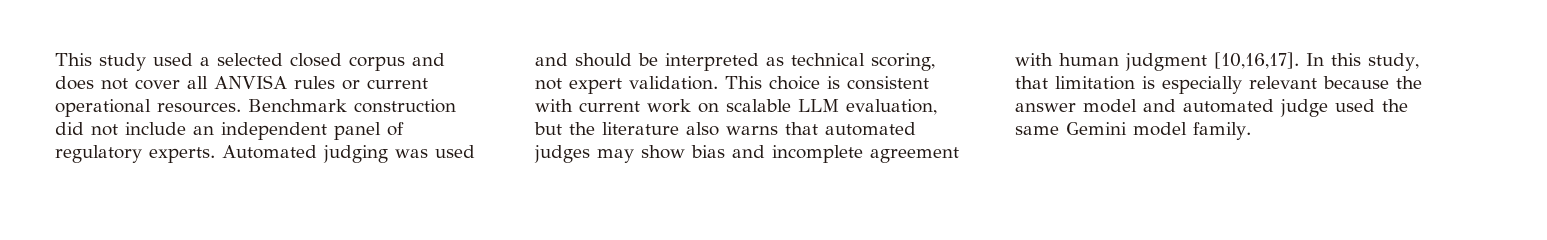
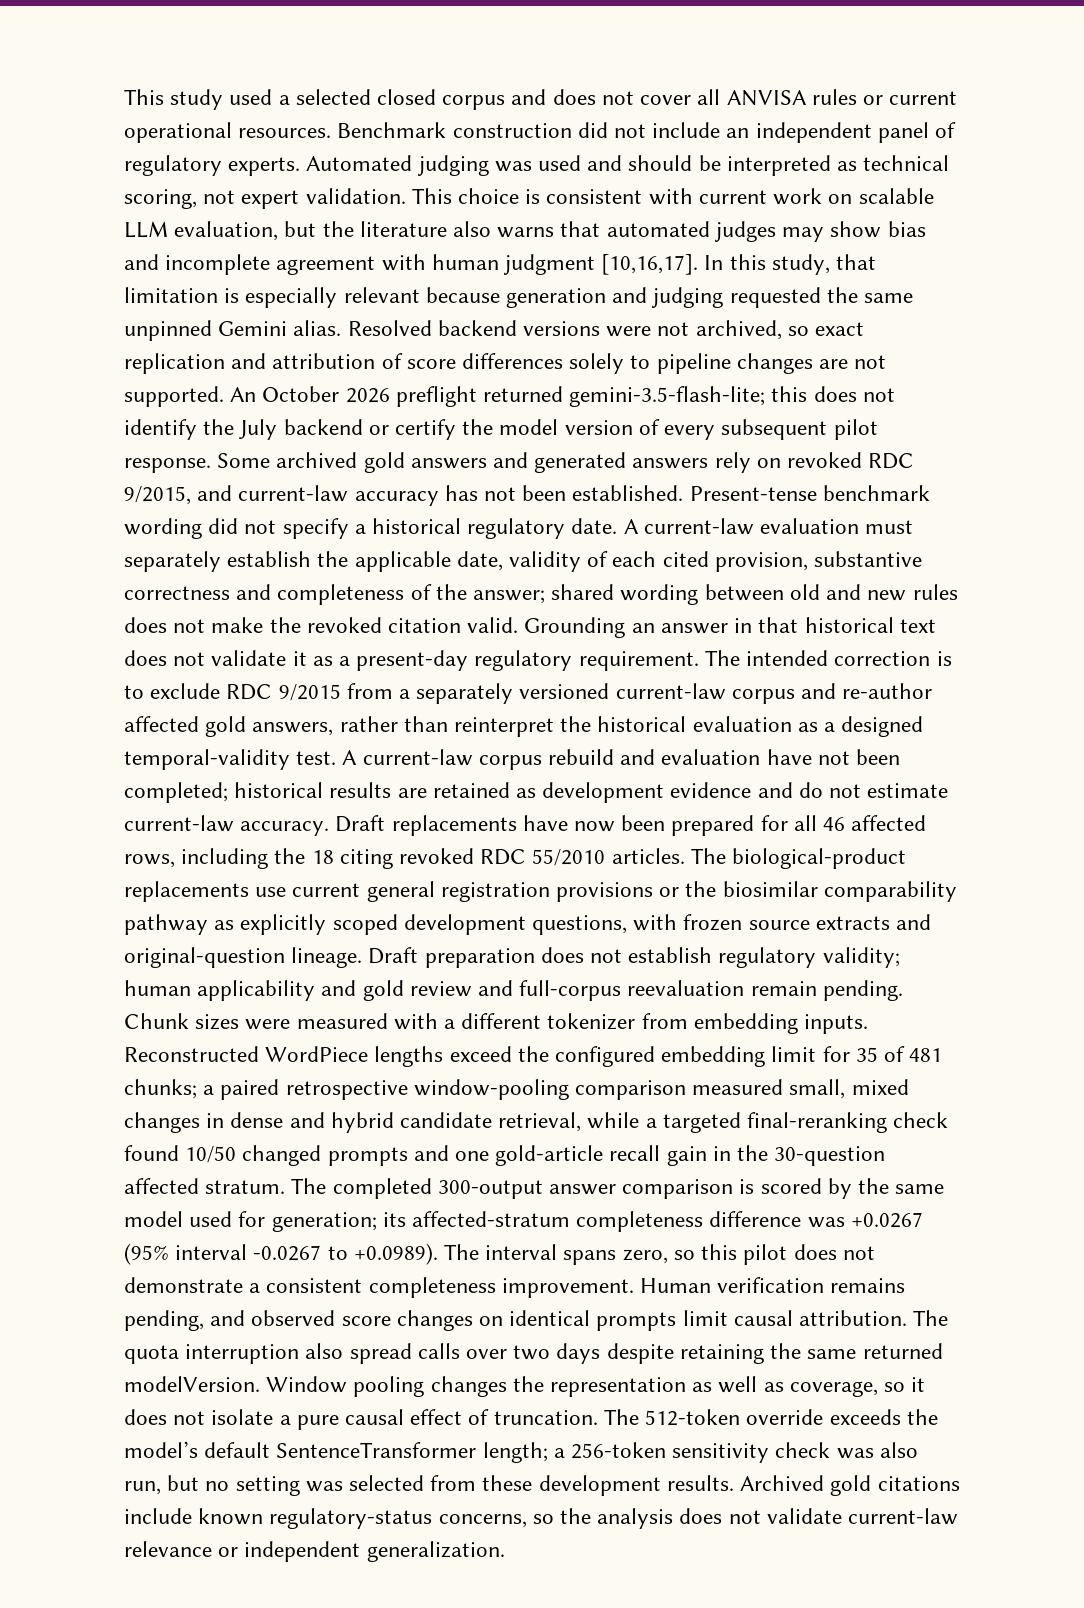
- In this study, that limitation is especially relevant because the answer model and automated judge used the same Gemini model family.
+ In this study, that limitation is especially relevant because generation and judging requested the same unpinned Gemini alias. Resolved backend versions were not archived, so exact replication and attribution of score differences solely to pipeline changes are not supported. An October 2026 preflight returned gemini-3.5-flash-lite; this does not identify the July backend or certify the model version of every subsequent pilot response. Some archived gold answers and generated answers rely on revoked RDC 9/2015, and current-law accuracy has not been established. Present-tense benchmark wording did not specify a historical regulatory date. A current-law evaluation must separately establish the applicable date, validity of each cited provision, substantive correctness and completeness of the answer; shared wording between old and new rules does not make the revoked citation valid. Grounding an answer in that historical text does not validate it as a present-day regulatory requirement. The intended correction is to exclude RDC 9/2015 from a separately versioned current-law corpus and re-author affected gold answers, rather than reinterpret the historical evaluation as a designed temporal-validity test. A current-law corpus rebuild and evaluation have not been completed; historical results are retained as development evidence and do not estimate current-law accuracy. Draft replacements have now been prepared for all 46 affected rows, including the 18 citing revoked RDC 55/2010 articles. The biological-product replacements use current general registration provisions or the biosimilar comparability pathway as explicitly scoped development questions, with frozen source extracts and original-question lineage. Draft preparation does not establish regulatory validity; human applicability and gold review and full-corpus reevaluation remain pending. Chunk sizes were measured with a different tokenizer from embedding inputs. Reconstructed WordPiece lengths exceed the configured embedding limit for 35 of 481 chunks; a paired retrospective window-pooling comparison measured small, mixed changes in dense and hybrid candidate retrieval, while a targeted final-reranking check found 10/50 changed prompts and one gold-article recall gain in the 30-question affected stratum. The completed 300-output answer comparison is scored by the same model used for generation; its affected-stratum completeness difference was +0.0267 (95% interval -0.0267 to +0.0989). The interval spans zero, so this pilot does not demonstrate a consistent completeness improvement. Human verification remains pending, and observed score changes on identical prompts limit causal attribution. The quota interruption also spread calls over two days despite retaining the same returned modelVersion. Window pooling changes the representation as well as coverage, so it does not isolate a pure causal effect of truncation. The 512-token override exceeds the model’s default SentenceTransformer length; a 256-token sensitivity check was also run, but no setting was selected from these development results. Archived gold citations include known regulatory-status concerns, so the analysis does not validate current-law relevance or independent generalization.

